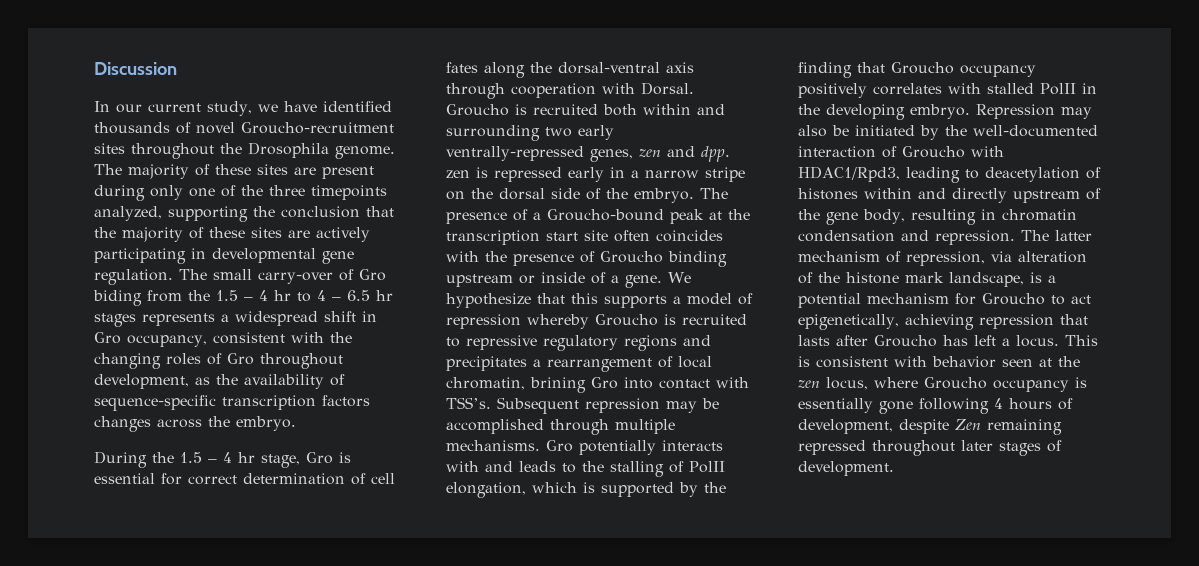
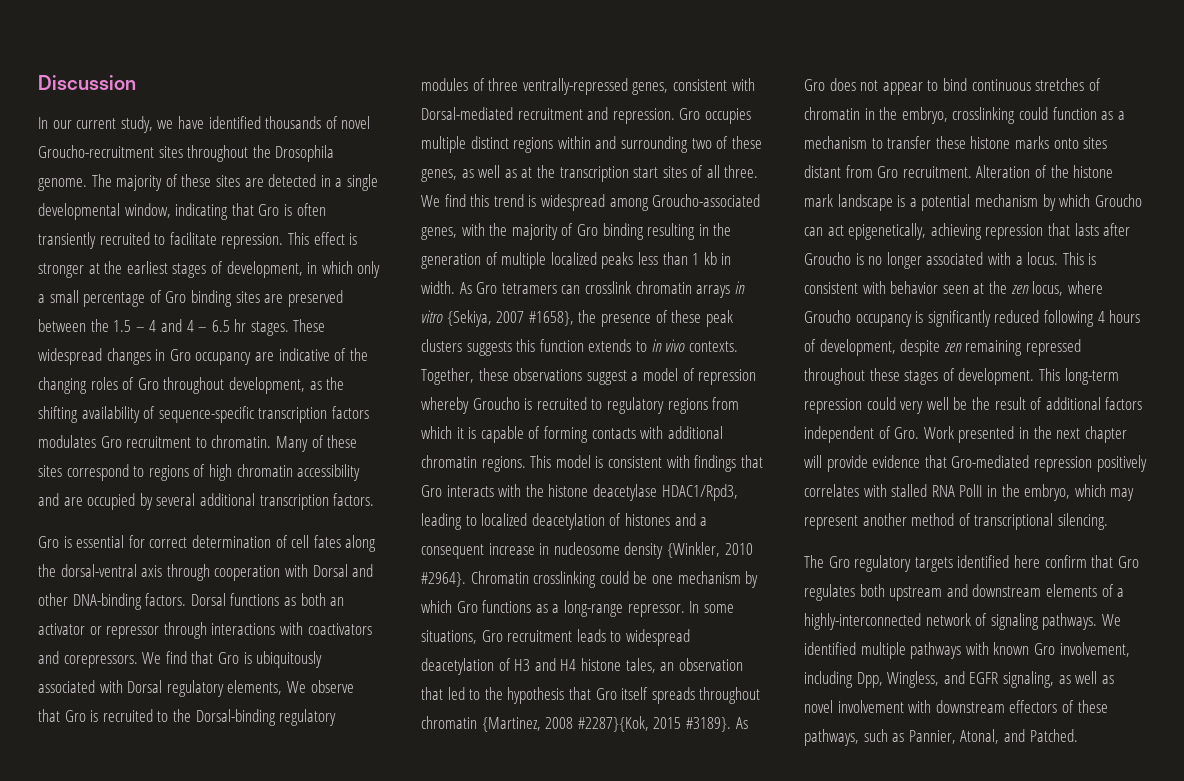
- The majority of these sites are present during only one of the three timepoints analyzed, supporting the conclusion that the majority of these sites are actively participating in developmental gene regulation. The small carry-over of Gro biding from the 1.5 – 4 hr to 4 – 6.5 hr stages represents a widespread shift in Gro occupancy, consistent with the changing roles of Gro throughout development, as the availability of sequence-specific transcription factors changes across the embryo.
- During the 1.5 – 4 hr stage, Gro is essential for correct determination of cell fates along the dorsal-ventral axis through cooperation with Dorsal. Groucho is recruited both within and surrounding two early ventrally-repressed genes, zen and dpp. zen is repressed early in a narrow stripe on the dorsal side of the embryo. The presence of a Groucho-bound peak at the transcription start site often coincides with the presence of Groucho binding upstream or inside of a gene. We hypothesize that this supports a model of repression whereby Groucho is recruited to repressive regulatory regions and precipitates a rearrangement of local chromatin, brining Gro into contact with TSS’s. Subsequent repression may be accomplished through multiple mechanisms. Gro potentially interacts with and leads to the stalling of PolII elongation, which is supported by the finding that Groucho occupancy positively correlates with stalled PolII in the developing embryo. Repression may also be initiated by the well-documented interaction of Groucho with HDAC1/Rpd3, leading to deacetylation of histones within and directly upstream of the gene body, resulting in chromatin condensation and repression. The latter mechanism of repression, via alteration of the histone mark landscape, is a potential mechanism for Groucho to act epigenetically, achieving repression that lasts after Groucho has left a locus.
+ The majority of these sites are detected in a single developmental window, indicating that Gro is often transiently recruited to facilitate repression. This effect is stronger at the earliest stages of development, in which only a small percentage of Gro binding sites are preserved between the 1.5 – 4 and 4 – 6.5 hr stages. These widespread changes in Gro occupancy are indicative of the changing roles of Gro throughout development, as the shifting availability of sequence-specific transcription factors modulates Gro recruitment to chromatin. Many of these sites correspond to regions of high chromatin accessibility and are occupied by several additional transcription factors.
+ Gro is essential for correct determination of cell fates along the dorsal-ventral axis through cooperation with Dorsal and other DNA-binding factors. Dorsal functions as both an activator or repressor through interactions with coactivators and corepressors. We find that Gro is ubiquitously associated with Dorsal regulatory elements, We observe that Gro is recruited to the Dorsal-binding regulatory modules of three ventrally-repressed genes, consistent with Dorsal-mediated recruitment and repression. Gro occupies multiple distinct regions within and surrounding two of these genes, as well as at the transcription start sites of all three. We find this trend is widespread among Groucho-associated genes, with the majority of Gro binding resulting in the generation of multiple localized peaks less than 1 kb in width. As Gro tetramers can crosslink chromatin arrays in vitro {Sekiya, 2007 #1658}, the presence of these peak clusters suggests this function extends to in vivo contexts. Together, these observations suggest a model of repression whereby Groucho is recruited to regulatory regions from which it is capable of forming contacts with additional chromatin regions. This model is consistent with findings that Gro interacts with the histone deacetylase HDAC1/Rpd3, leading to localized deacetylation of histones and a consequent increase in nucleosome density {Winkler, 2010 #2964}. Chromatin crosslinking could be one mechanism by which Gro functions as a long-range repressor. In some situations, Gro recruitment leads to widespread deacetylation of H3 and H4 histone tales, an observation that led to the hypothesis that Gro itself spreads throughout chromatin {Martinez, 2008 #2287}{Kok, 2015 #3189}. As Gro does not appear to bind continuous stretches of chromatin in the embryo, crosslinking could function as a mechanism to transfer these histone marks onto sites distant from Gro recruitment. Alteration of the histone mark landscape is a potential mechanism by which Groucho can act epigenetically, achieving repression that lasts after Groucho is no longer associated with a locus.
- This is consistent with behavior seen at the zen locus, where Groucho occupancy is essentially gone following 4 hours of development, despite Zen remaining repressed throughout later stages of development.
+ This is consistent with behavior seen at the zen locus, where Groucho occupancy is significantly reduced following 4 hours of development, despite zen remaining repressed throughout these stages of development.
+ This long-term repression could very well be the result of additional factors independent of Gro. Work presented in the next chapter will provide evidence that Gro-mediated repression positively correlates with stalled RNA PolII in the embryo, which may represent another method of transcriptional silencing.
+ The Gro regulatory targets identified here confirm that Gro regulates both upstream and downstream elements of a highly-interconnected network of signaling pathways. We identified multiple pathways with known Gro involvement, including Dpp, Wingless, and EGFR signaling, as well as novel involvement with downstream effectors of these pathways, such as Pannier, Atonal, and Patched.

